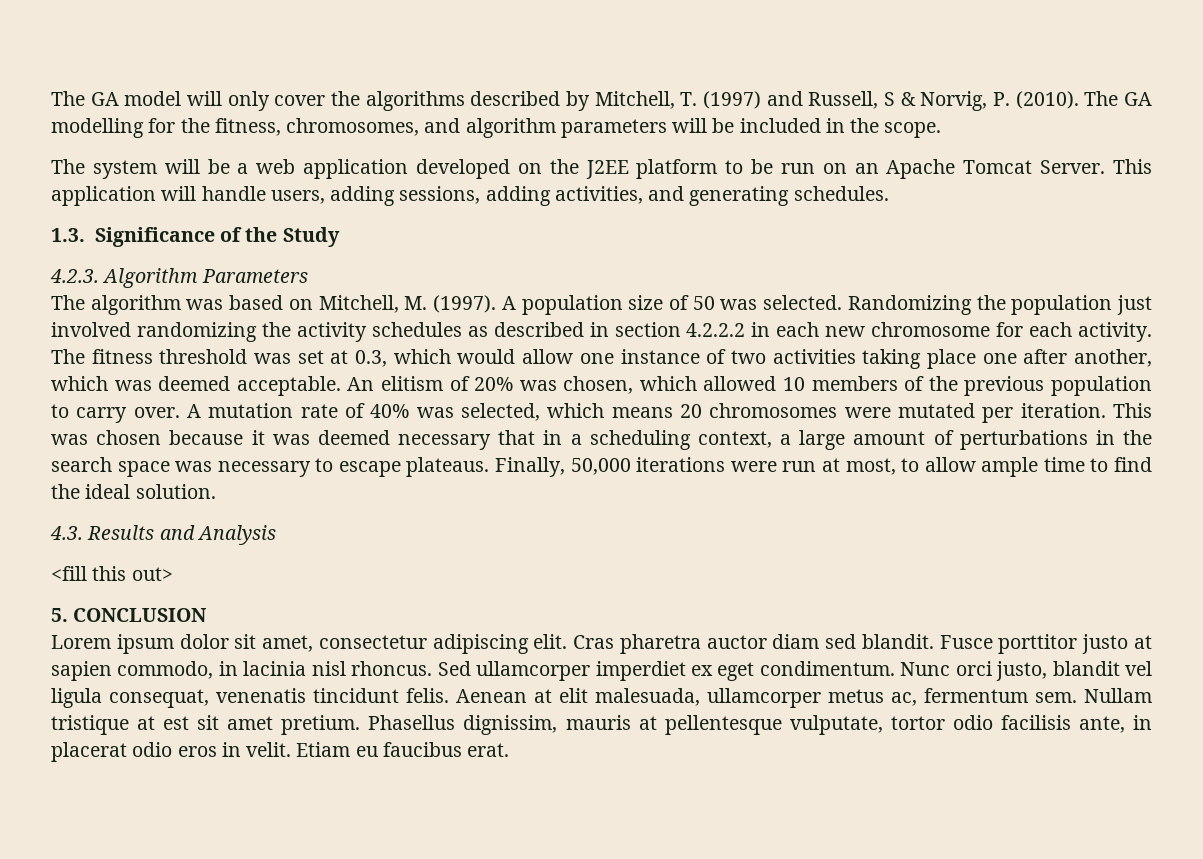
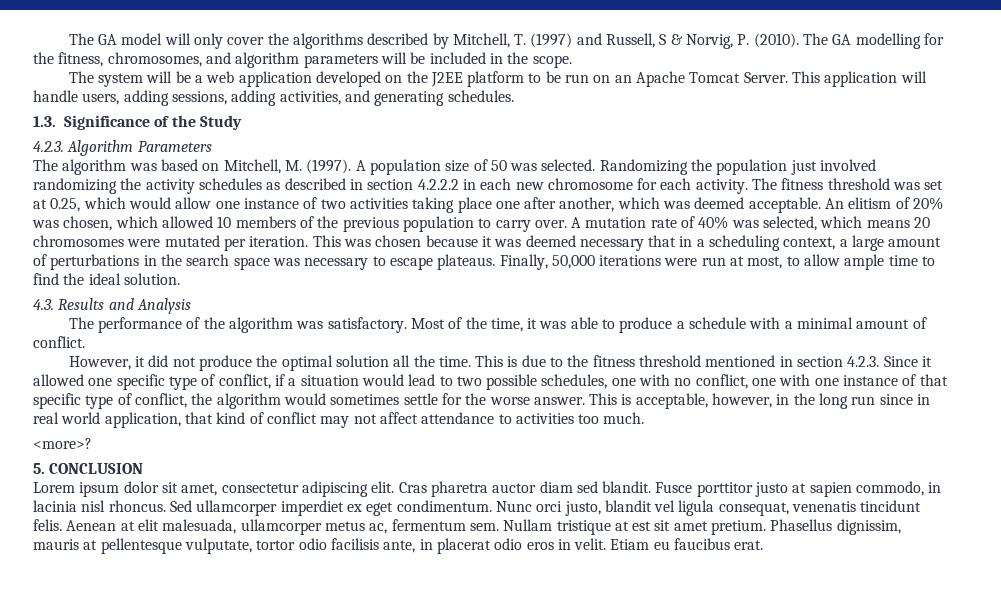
- The fitness threshold was set at 0.3, which would allow one instance of two activities taking place one after another, which was deemed acceptable.
+ The fitness threshold was set at 0.25, which would allow one instance of two activities taking place one after another, which was deemed acceptable.
- <fill this out>
+ The performance of the algorithm was satisfactory. Most of the time, it was able to produce a schedule with a minimal amount of conflict.
+ However, it did not produce the optimal solution all the time. This is due to the fitness threshold mentioned in section 4.2.3. Since it allowed one specific type of conflict, if a situation would lead to two possible schedules, one with no conflict, one with one instance of that specific type of conflict, the algorithm would sometimes settle for the worse answer. This is acceptable, however, in the long run since in real world application, that kind of conflict may not affect attendance to activities too much.
+ <more>?

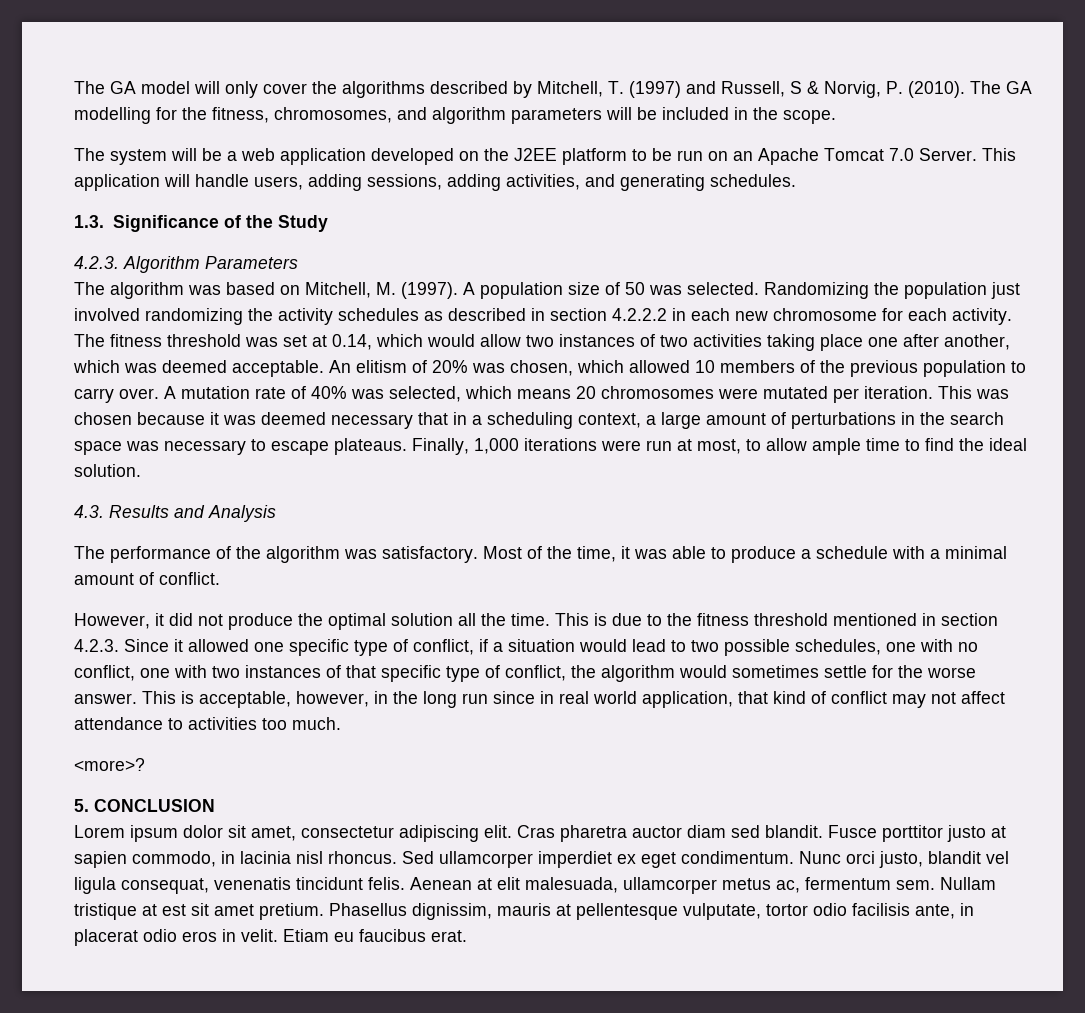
- The system will be a web application developed on the J2EE platform to be run on an Apache Tomcat Server.
+ The system will be a web application developed on the J2EE platform to be run on an Apache Tomcat 7.0 Server.
- The fitness threshold was set at 0.25, which would allow one instance of two activities taking place one after another, which was deemed acceptable.
+ The fitness threshold was set at 0.14, which would allow two instances of two activities taking place one after another, which was deemed acceptable.
- Finally, 50,000 iterations were run at most, to allow ample time to find the ideal solution.
+ Finally, 1,000 iterations were run at most, to allow ample time to find the ideal solution.
- This is due to the fitness threshold mentioned in section 4.2.3. Since it allowed one specific type of conflict, if a situation would lead to two possible schedules, one with no conflict, one with one instance of that specific type of conflict, the algorithm would sometimes settle for the worse answer.
+ This is due to the fitness threshold mentioned in section 4.2.3. Since it allowed one specific type of conflict, if a situation would lead to two possible schedules, one with no conflict, one with two instances of that specific type of conflict, the algorithm would sometimes settle for the worse answer.

